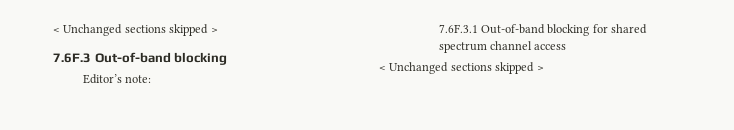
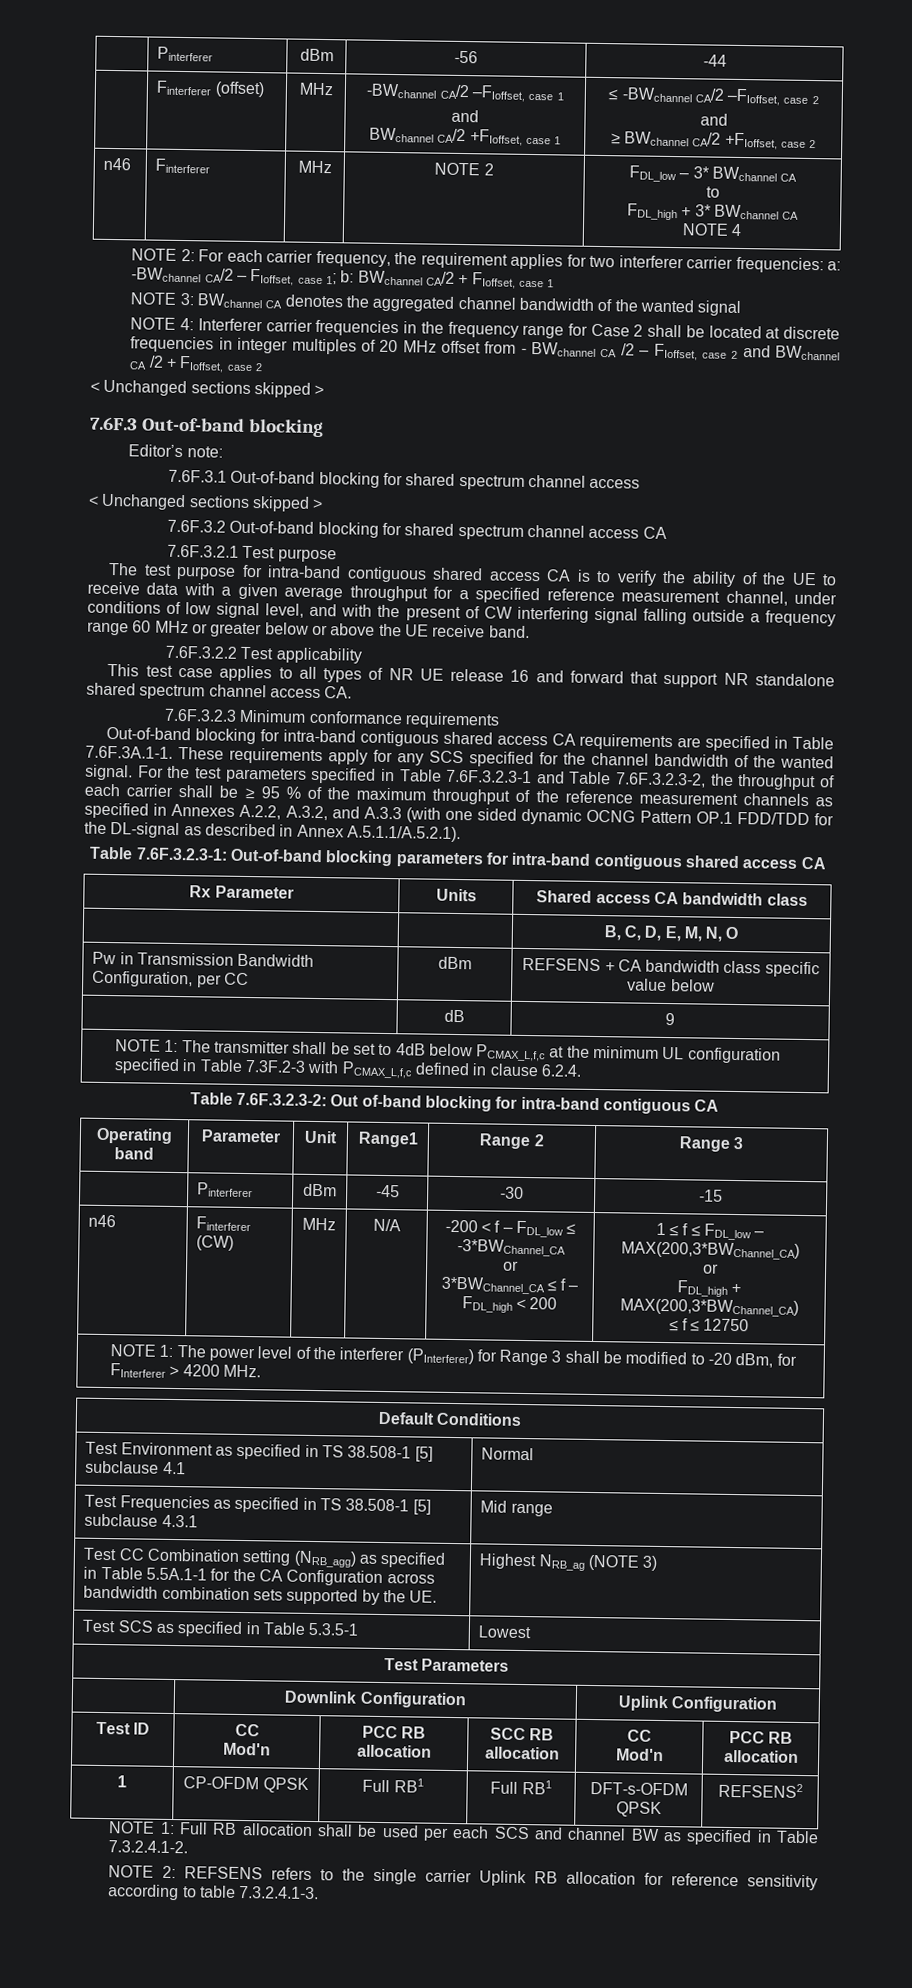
+ | Pinterferer | dBm | -56 | -44
+ | Finterferer (offset) | MHz | -BWchannel CA/2 –FIoffset, case 1
+ and
+ BWchannel CA/2 +FIoffset, case 1 | ≤ -BWchannel CA/2 –FIoffset, case 2
+ and
+ ≥ BWchannel CA/2 +FIoffset, case 2
+ n46 | Finterferer | MHz | NOTE 2 | FDL_low – 3* BWchannel CA
+ to
+ FDL_high + 3* BWchannel CA
+ NOTE 4
+ NOTE 2: For each carrier frequency, the requirement applies for two interferer carrier frequencies: a: -BWchannel CA/2 – FIoffset, case 1; b: BWchannel CA/2 + FIoffset, case 1
+ NOTE 3: BWchannel CA denotes the aggregated channel bandwidth of the wanted signal
+ NOTE 4: Interferer carrier frequencies in the frequency range for Case 2 shall be located at discrete frequencies in integer multiples of 20 MHz offset from - BWchannel CA /2 – FIoffset, case 2 and BWchannel CA /2 + FIoffset, case 2
+ 7.6F.3.2 Out-of-band blocking for shared spectrum channel access CA
+ 7.6F.3.2.1 Test purpose
+ The test purpose for intra-band contiguous shared access CA is to verify the ability of the UE to receive data with a given average throughput for a specified reference measurement channel, under conditions of low signal level, and with the present of CW interfering signal falling outside a frequency range 60 MHz or greater below or above the UE receive band.
+ 7.6F.3.2.2 Test applicability
+ This test case applies to all types of NR UE release 16 and forward that support NR standalone shared spectrum channel access CA.
+ 7.6F.3.2.3 Minimum conformance requirements
+ Out-of-band blocking for intra-band contiguous shared access CA requirements are specified in Table 7.6F.3A.1-1. These requirements apply for any SCS specified for the channel bandwidth of the wanted signal. For the test parameters specified in Table 7.6F.3.2.3-1 and Table 7.6F.3.2.3-2, the throughput of each carrier shall be ≥ 95 % of the maximum throughput of the reference measurement channels as specified in Annexes A.2.2, A.3.2, and A.3.3 (with one sided dynamic OCNG Pattern OP.1 FDD/TDD for the DL-signal as described in Annex A.5.1.1/A.5.2.1).
+ Table 7.6F.3.2.3-1: Out-of-band blocking parameters for intra-band contiguous shared access CA
+ Rx Parameter | Units | Shared access CA bandwidth class
+ | | B, C, D, E, M, N, O
+ Pw in Transmission Bandwidth Configuration, per CC | dBm | REFSENS + CA bandwidth class specific value below
+ | dB | 9
+ NOTE 1: The transmitter shall be set to 4dB below PCMAX_L,f,c at the minimum UL configuration specified in Table 7.3F.2-3 with PCMAX_L,f,c defined in clause 6.2.4.
+ Table 7.6F.3.2.3-2: Out of-band blocking for intra-band contiguous CA
+ Operating band | Parameter | Unit | Range1 | Range 2 | Range 3
+ | Pinterferer | dBm | -45 | -30 | -15
+ n46 | Finterferer (CW) | MHz | N/A | -200 < f – FDL_low ≤ -3*BWChannel_CA
+ or
+ 3*BWChannel_CA ≤ f – FDL_high < 200 | 1 ≤ f ≤ FDL_low – MAX(200,3*BWChannel_CA)
+ or
+ FDL_high + MAX(200,3*BWChannel_CA)
+ ≤ f ≤ 12750
+ NOTE 1: The power level of the interferer (PInterferer) for Range 3 shall be modified to -20 dBm, for FInterferer > 4200 MHz.
+ Default Conditions
+ Test Environment as specified in TS 38.508-1 [5] subclause 4.1 | Normal
+ Test Frequencies as specified in TS 38.508-1 [5] subclause 4.3.1 | Mid range
+ Test CC Combination setting (NRB_agg) as specified in Table 5.5A.1-1 for the CA Configuration across bandwidth combination sets supported by the UE. | Highest NRB_ag (NOTE 3)
+ Test SCS as specified in Table 5.3.5-1 | Lowest
+ Test Parameters
+ | Downlink Configuration | Uplink Configuration
+ Test ID | CC
+ Mod'n | PCC RB allocation | SCC RB allocation | CC
+ Mod'n | PCC RB allocation
+ 1 | CP-OFDM QPSK | Full RB1 | Full RB1 | DFT-s-OFDM QPSK | REFSENS2
+ NOTE 1: Full RB allocation shall be used per each SCS and channel BW as specified in Table 7.3.2.4.1-2.
+ NOTE 2: REFSENS refers to the single carrier Uplink RB allocation for reference sensitivity according to table 7.3.2.4.1-3.

